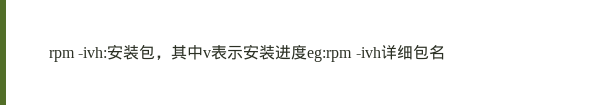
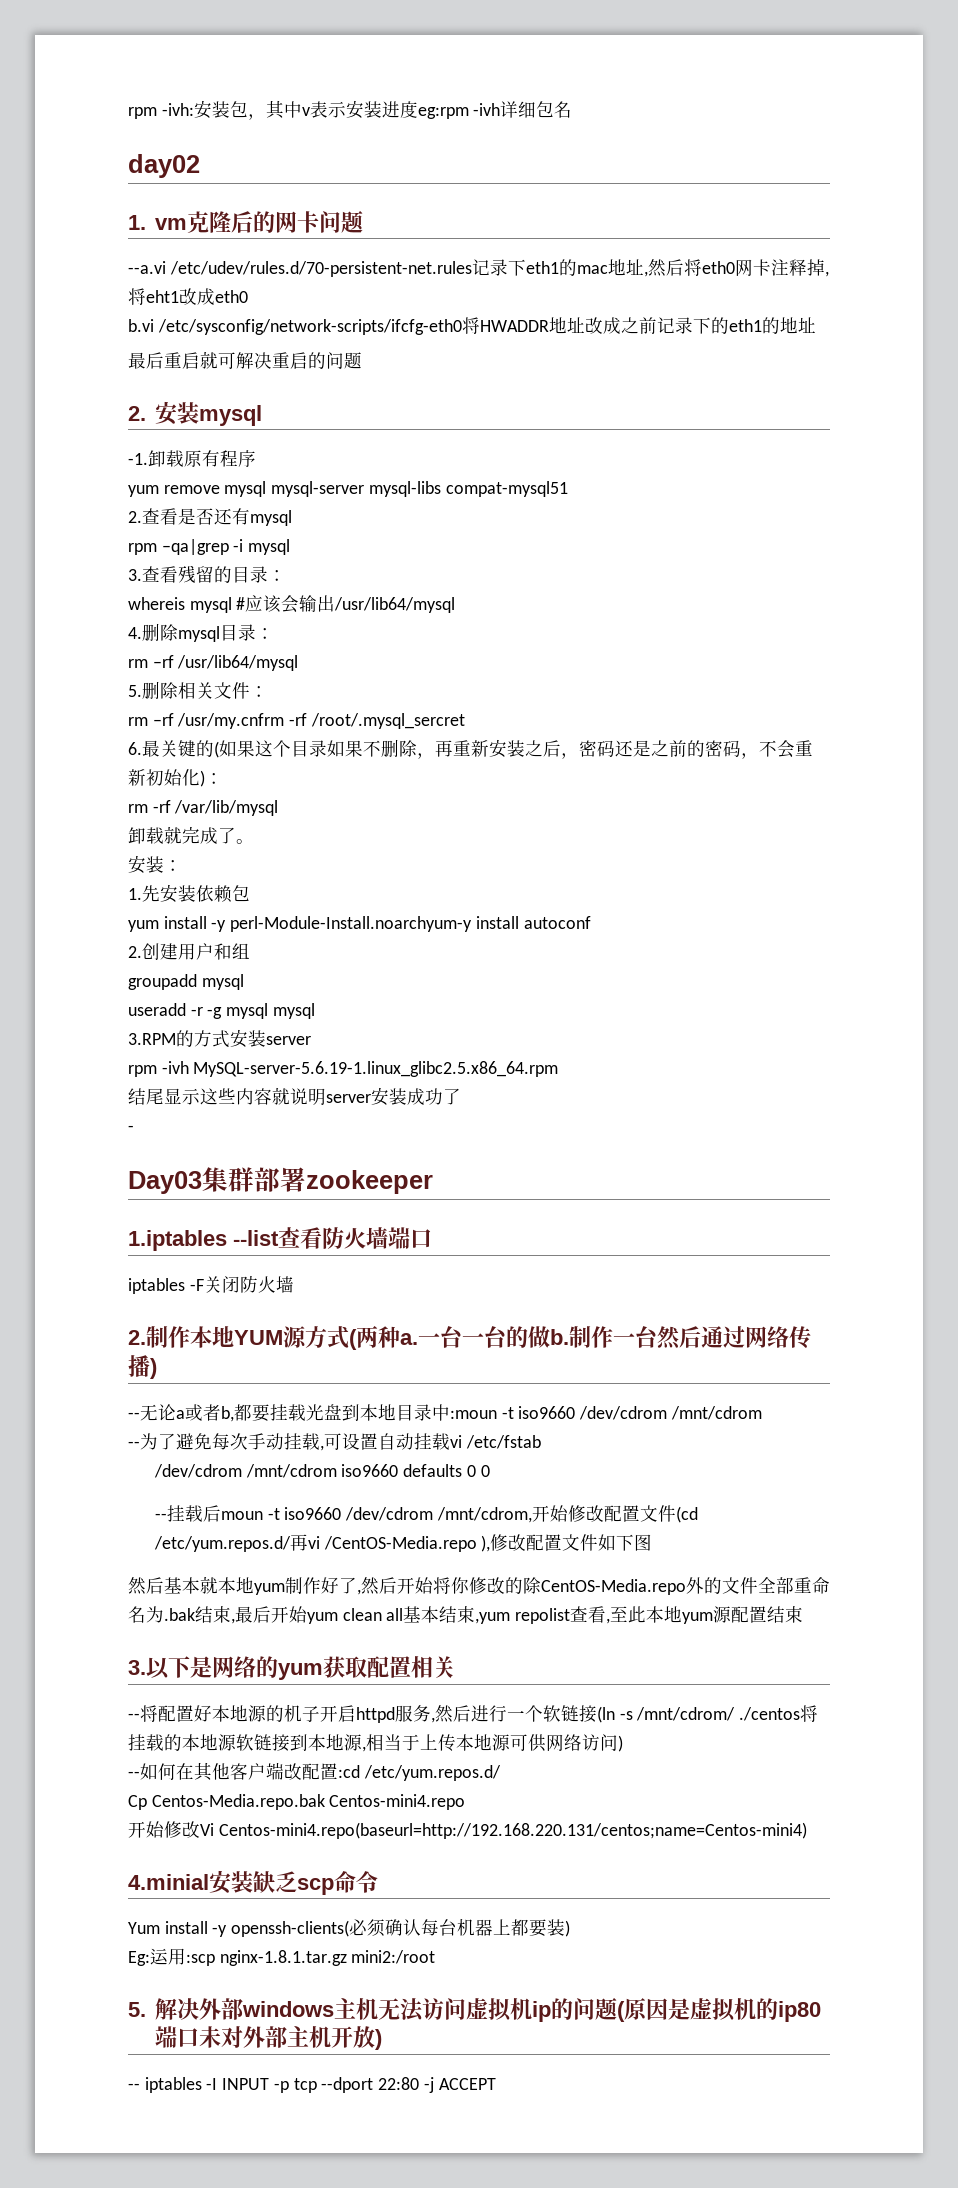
+ day02
+ 1. vm克隆后的网卡问题
+ --a.vi /etc/udev/rules.d/70-persistent-net.rules记录下eth1的mac地址,然后将eth0网卡注释掉,将eht1改成eth0
+ b.vi /etc/sysconfig/network-scripts/ifcfg-eth0将HWADDR地址改成之前记录下的eth1的地址
+ 最后重启就可解决重启的问题
+ 2.安装mysql
+ -1.卸载原有程序
+ yum remove mysql mysql-server mysql-libs compat-mysql51
+ 2.查看是否还有mysql
+ rpm –qa|grep -i mysql
+ 3.查看残留的目录：
+ whereis mysql #应该会输出/usr/lib64/mysql
+ 4.删除mysql目录：
+ rm –rf /usr/lib64/mysql
+ 5.删除相关文件：
+ rm –rf /usr/my.cnfrm -rf /root/.mysql_sercret
+ 6.最关键的(如果这个目录如果不删除，再重新安装之后，密码还是之前的密码，不会重新初始化)：
+ rm -rf /var/lib/mysql
+ 卸载就完成了。
+ 安装：
+ 1.先安装依赖包
+ yum install -y perl-Module-Install.noarchyum-y install autoconf
+ 2.创建用户和组
+ groupadd mysql
+ useradd -r -g mysql mysql
+ 3.RPM的方式安装server
+ rpm -ivh MySQL-server-5.6.19-1.linux_glibc2.5.x86_64.rpm
+ 结尾显示这些内容就说明server安装成功了
+ -
+ Day03集群部署zookeeper
+ 1.iptables --list查看防火墙端口
+ iptables -F关闭防火墙
+ 2.制作本地YUM源方式(两种a.一台一台的做b.制作一台然后通过网络传播)
+ --无论a或者b,都要挂载光盘到本地目录中:moun -t iso9660 /dev/cdrom /mnt/cdrom
+ --为了避免每次手动挂载,可设置自动挂载vi /etc/fstab
+ /dev/cdrom /mnt/cdrom iso9660 defaults 0 0
+ --挂载后moun -t iso9660 /dev/cdrom /mnt/cdrom,开始修改配置文件(cd /etc/yum.repos.d/再vi /CentOS-Media.repo ),修改配置文件如下图
+ 然后基本就本地yum制作好了,然后开始将你修改的除CentOS-Media.repo外的文件全部重命名为.bak结束,最后开始yum clean all基本结束,yum repolist查看,至此本地yum源配置结束
+ 3.以下是网络的yum获取配置相关
+ --将配置好本地源的机子开启httpd服务,然后进行一个软链接(ln -s /mnt/cdrom/ ./centos将挂载的本地源软链接到本地源,相当于上传本地源可供网络访问)
+ --如何在其他客户端改配置:cd /etc/yum.repos.d/
+ Cp Centos-Media.repo.bak Centos-mini4.repo
+ 开始修改Vi Centos-mini4.repo(baseurl=http://192.168.220.131/centos;name=Centos-mini4)
+ 4.minial安装缺乏scp命令
+ Yum install -y openssh-clients(必须确认每台机器上都要装)
+ Eg:运用:scp nginx-1.8.1.tar.gz mini2:/root
+ 5.解决外部windows主机无法访问虚拟机ip的问题(原因是虚拟机的ip80端口未对外部主机开放)
+ -- iptables -I INPUT -p tcp --dport 22:80 -j ACCEPT

